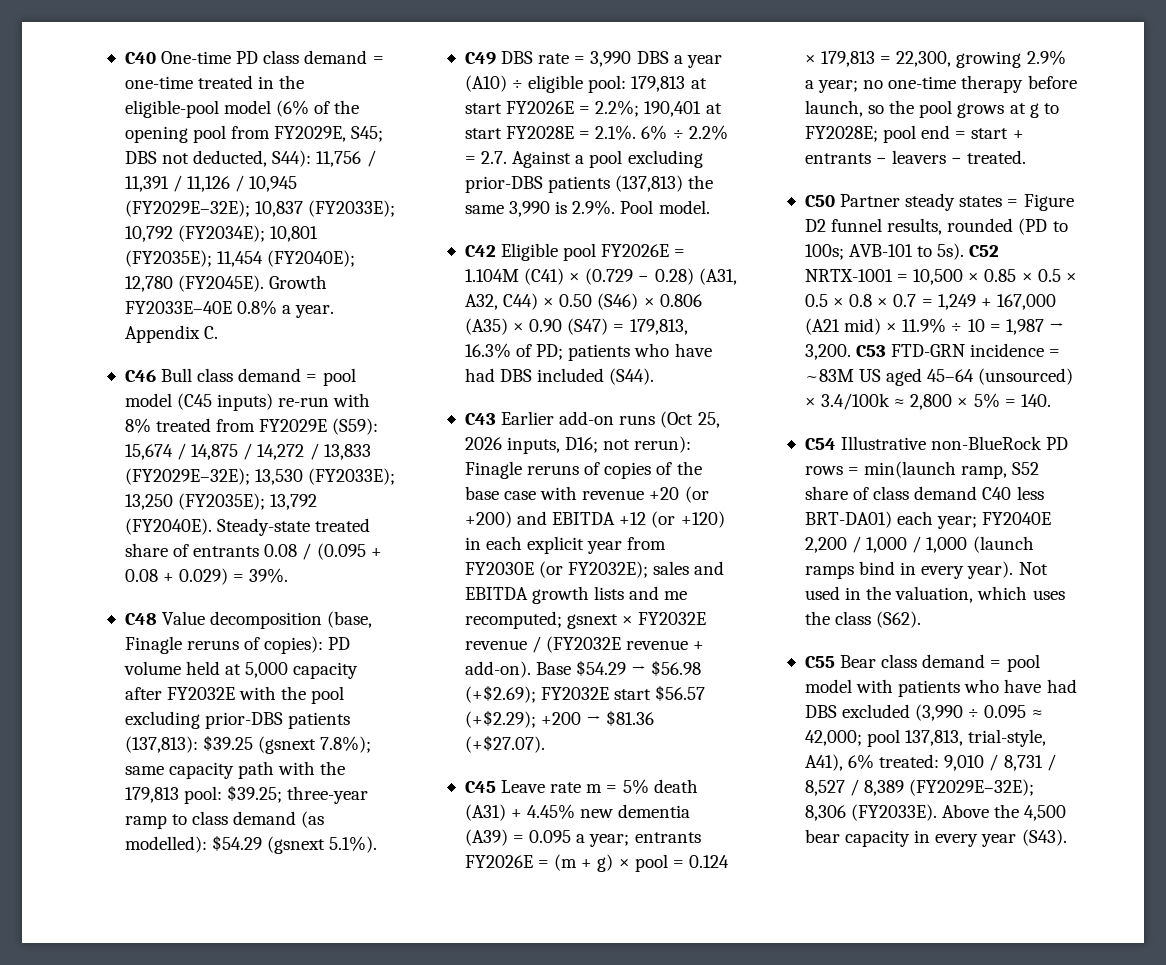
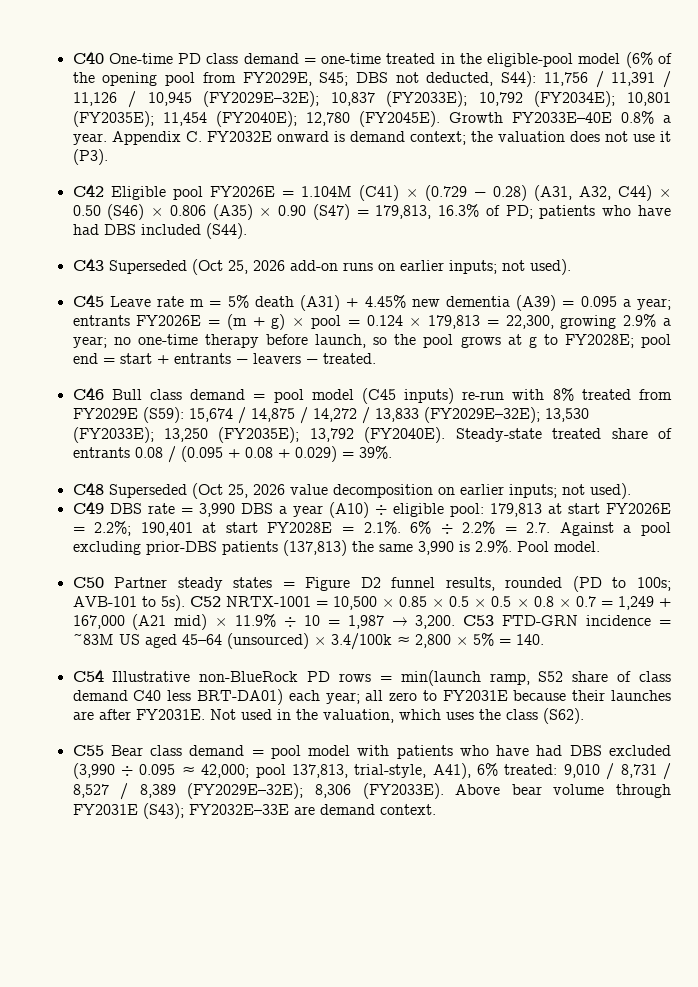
- Appendix C.
- C46 Bull class demand = pool model (C45 inputs) re-run with 8% treated from FY2029E (S59): 15,674 / 14,875 / 14,272 / 13,833 (FY2029E–32E); 13,530 (FY2033E); 13,250 (FY2035E); 13,792 (FY2040E). Steady-state treated share of entrants 0.08 / (0.095 + 0.08 + 0.029) = 39%.
- C48 Value decomposition (base, Finagle reruns of copies): PD volume held at 5,000 capacity after FY2032E with the pool excluding prior-DBS patients (137,813): $39.25 (gsnext 7.8%); same capacity path with the 179,813 pool: $39.25; three-year ramp to class demand (as modelled): $54.29 (gsnext 5.1%).
- C49 DBS rate = 3,990 DBS a year (A10) ÷ eligible pool: 179,813 at start FY2026E = 2.2%; 190,401 at start FY2028E = 2.1%. 6% ÷ 2.2% = 2.7. Against a pool excluding prior-DBS patients (137,813) the same 3,990 is 2.9%. Pool model.
+ Appendix C. FY2032E onward is demand context; the valuation does not use it (P3).
- C43 Earlier add-on runs (Oct 25, 2026 inputs, D16; not rerun): Finagle reruns of copies of the base case with revenue +20 (or +200) and EBITDA +12 (or +120) in each explicit year from FY2030E (or FY2032E); sales and EBITDA growth lists and me recomputed; gsnext × FY2032E revenue / (FY2032E revenue + add-on). Base $54.29 → $56.98 (+$2.69); FY2032E start $56.57 (+$2.29); +200 → $81.36 (+$27.07).
+ C43 Superseded (Oct 25, 2026 add-on runs on earlier inputs; not used).
+ C46 Bull class demand = pool model (C45 inputs) re-run with 8% treated from FY2029E (S59): 15,674 / 14,875 / 14,272 / 13,833 (FY2029E–32E); 13,530 (FY2033E); 13,250 (FY2035E); 13,792 (FY2040E). Steady-state treated share of entrants 0.08 / (0.095 + 0.08 + 0.029) = 39%.
+ C48 Superseded (Oct 25, 2026 value decomposition on earlier inputs; not used).
+ C49 DBS rate = 3,990 DBS a year (A10) ÷ eligible pool: 179,813 at start FY2026E = 2.2%; 190,401 at start FY2028E = 2.1%. 6% ÷ 2.2% = 2.7. Against a pool excluding prior-DBS patients (137,813) the same 3,990 is 2.9%. Pool model.
- C54 Illustrative non-BlueRock PD rows = min(launch ramp, S52 share of class demand C40 less BRT-DA01) each year; FY2040E 2,200 / 1,000 / 1,000 (launch ramps bind in every year).
+ C54 Illustrative non-BlueRock PD rows = min(launch ramp, S52 share of class demand C40 less BRT-DA01) each year; all zero to FY2031E because their launches are after FY2031E.
- Above the 4,500 bear capacity in every year (S43).
+ Above bear volume through FY2031E (S43); FY2032E–33E are demand context.

